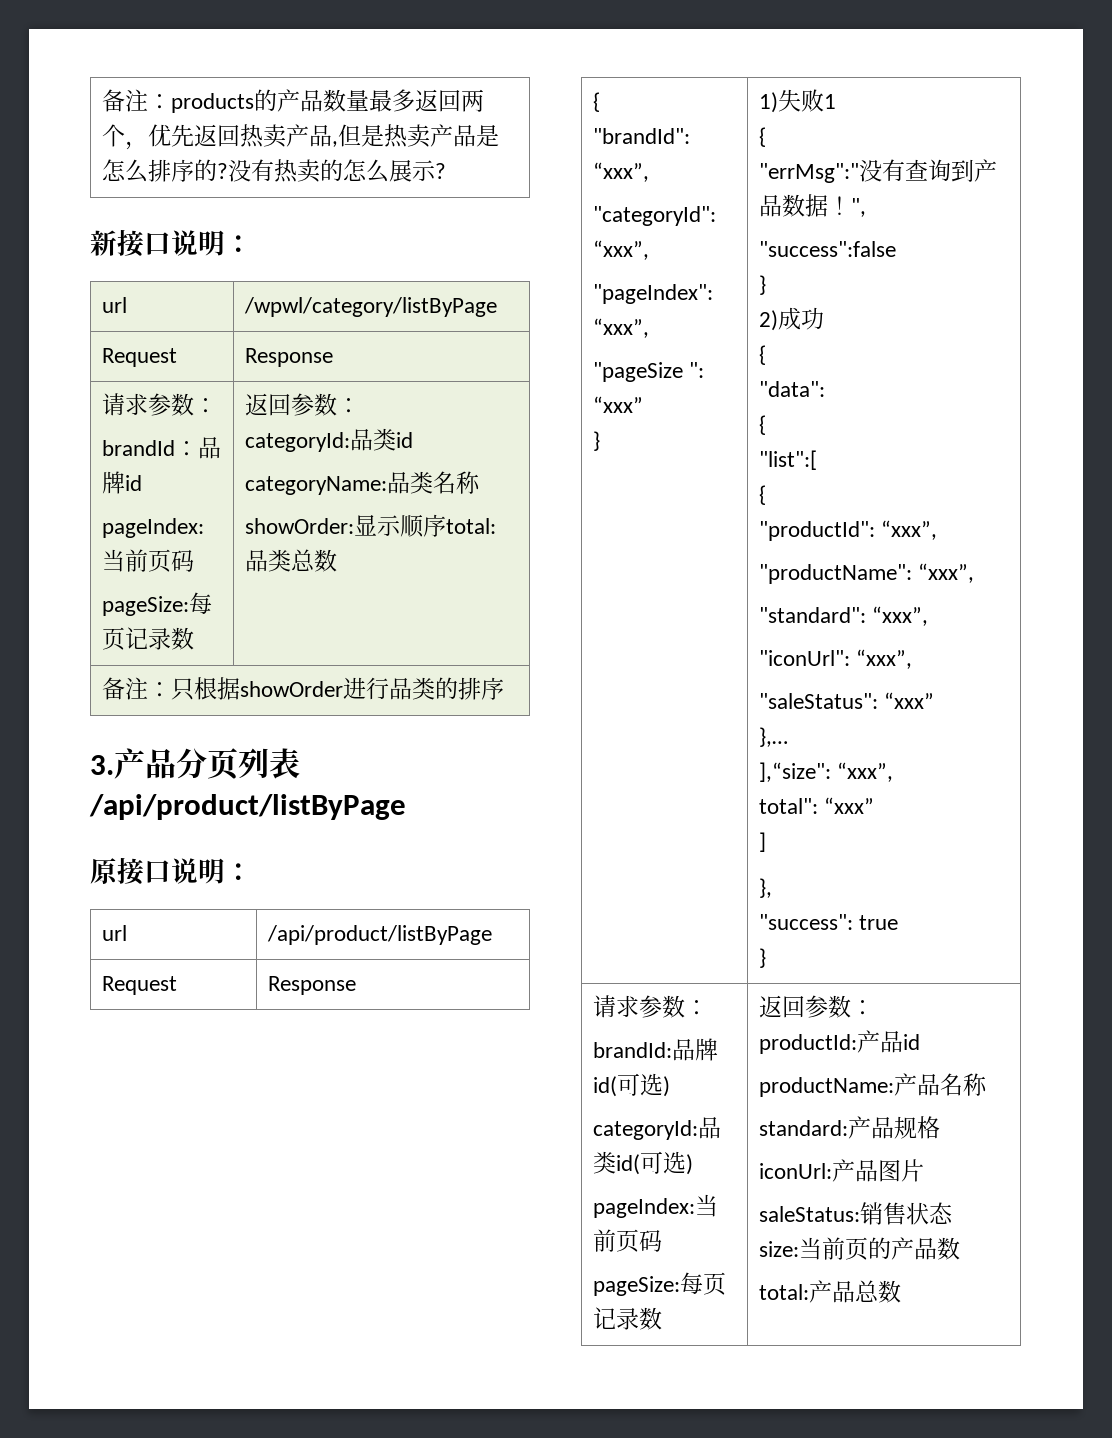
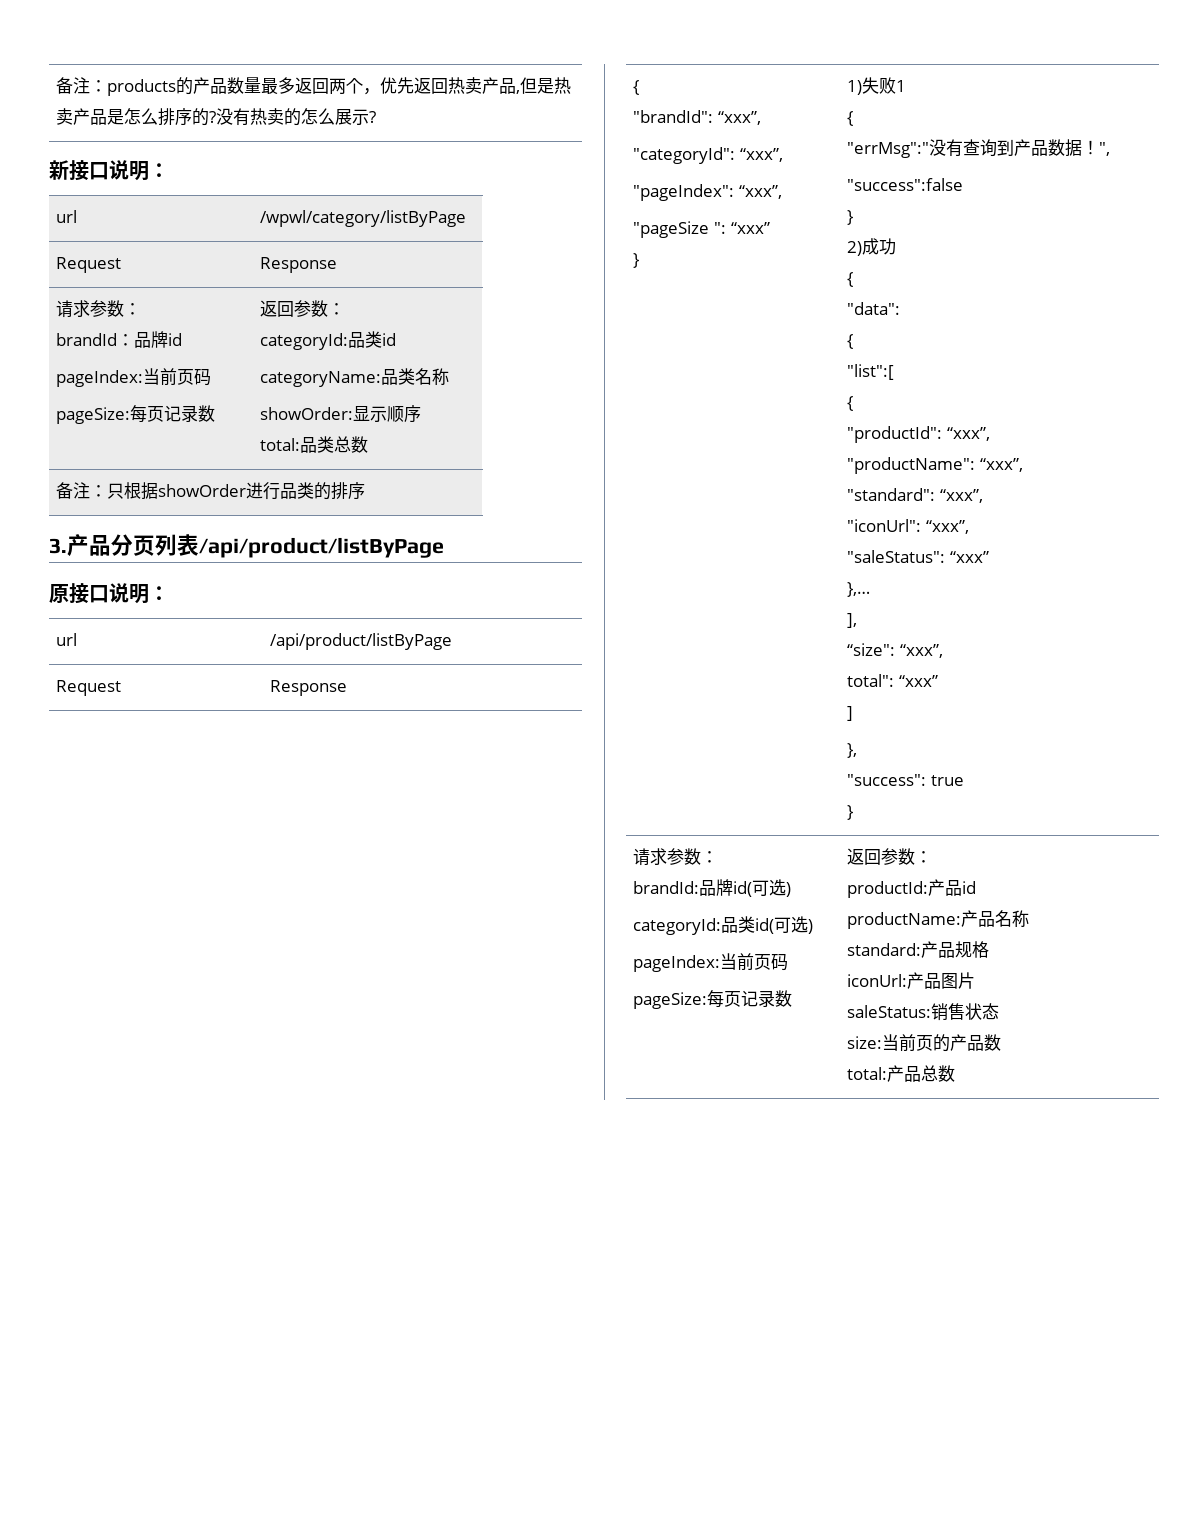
  url | /wpwl/category/listByPage
  Request | Response
  请求参数：
  brandId：品牌id
  pageIndex:当前页码
  pageSize:每页记录数 | 返回参数：
  categoryId:品类id
  categoryName:品类名称
- showOrder:显示顺序total:品类总数
+ showOrder:显示顺序
+ total:品类总数
- ],“size": “xxx”,
+ ],
+ “size": “xxx”,

